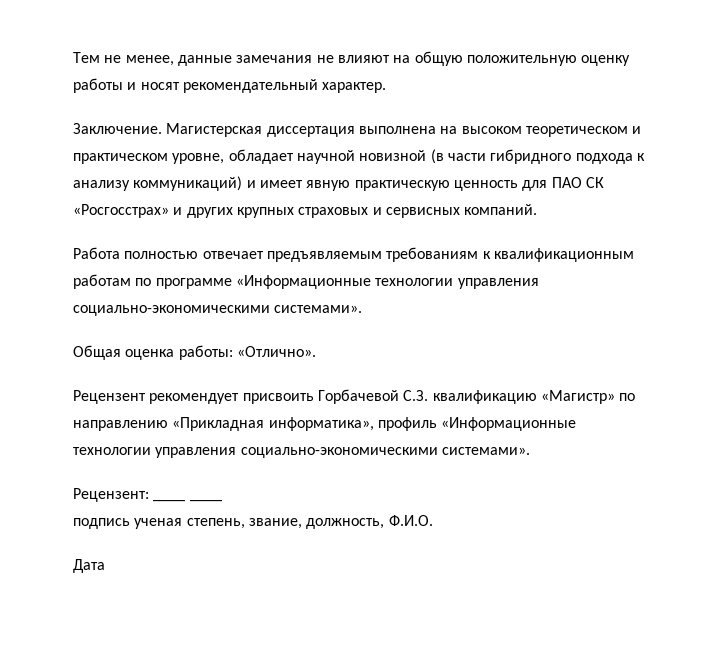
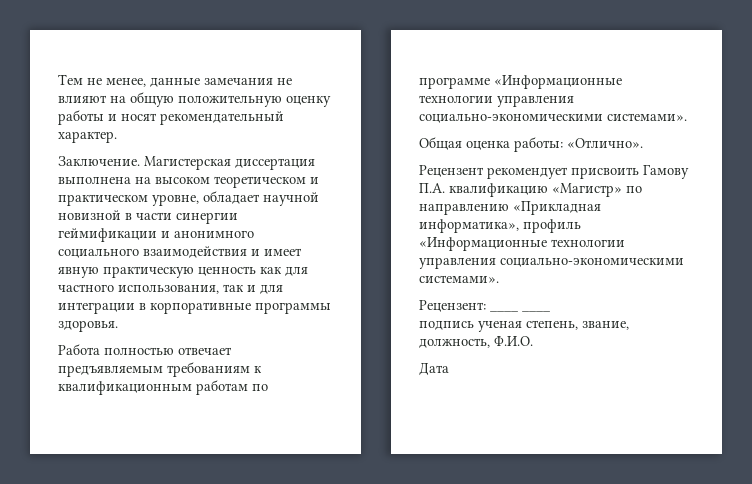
- Магистерская диссертация выполнена на высоком теоретическом и практическом уровне, обладает научной новизной (в части гибридного подхода к анализу коммуникаций) и имеет явную практическую ценность для ПАО СК «Росгосстрах» и других крупных страховых и сервисных компаний.
+ Магистерская диссертация выполнена на высоком теоретическом и практическом уровне, обладает научной новизной в части синергии геймификации и анонимного социального взаимодействия и имеет явную практическую ценность как для частного использования, так и для интеграции в корпоративные программы здоровья.
- Рецензент рекомендует присвоить Горбачевой С.З. квалификацию «Магистр» по направлению «Прикладная информатика», профиль «Информационные технологии управления социально-экономическими системами».
+ Рецензент рекомендует присвоить Гамову П.А. квалификацию «Магистр» по направлению «Прикладная информатика», профиль «Информационные технологии управления социально-экономическими системами».

